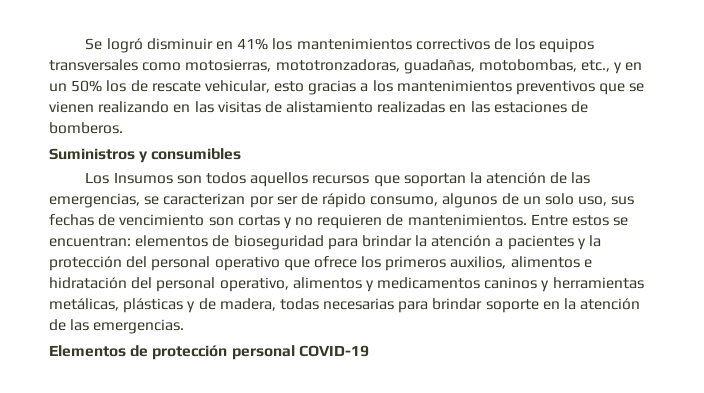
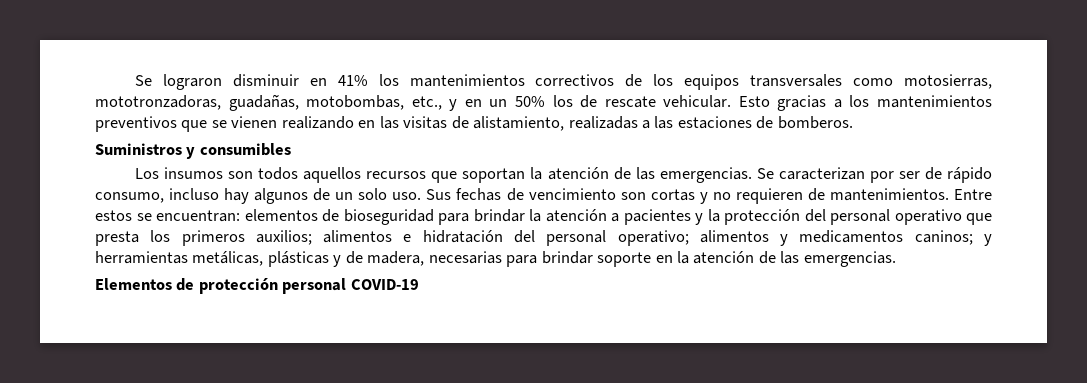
- Se logró disminuir en 41% los mantenimientos correctivos de los equipos transversales como motosierras, mototronzadoras, guadañas, motobombas, etc., y en un 50% los de rescate vehicular, esto gracias a los mantenimientos preventivos que se vienen realizando en las visitas de alistamiento realizadas en las estaciones de bomberos.
+ Se lograron disminuir en 41% los mantenimientos correctivos de los equipos transversales como motosierras, mototronzadoras, guadañas, motobombas, etc., y en un 50% los de rescate vehicular. Esto gracias a los mantenimientos preventivos que se vienen realizando en las visitas de alistamiento, realizadas a las estaciones de bomberos.
- Los Insumos son todos aquellos recursos que soportan la atención de las emergencias, se caracterizan por ser de rápido consumo, algunos de un solo uso, sus fechas de vencimiento son cortas y no requieren de mantenimientos.
+ Los insumos son todos aquellos recursos que soportan la atención de las emergencias. Se caracterizan por ser de rápido consumo, incluso hay algunos de un solo uso. Sus fechas de vencimiento son cortas y no requieren de mantenimientos.
- Entre estos se encuentran: elementos de bioseguridad para brindar la atención a pacientes y la protección del personal operativo que ofrece los primeros auxilios, alimentos e hidratación del personal operativo, alimentos y medicamentos caninos y herramientas metálicas, plásticas y de madera, todas necesarias para brindar soporte en la atención de las emergencias.
+ Entre estos se encuentran: elementos de bioseguridad para brindar la atención a pacientes y la protección del personal operativo que presta los primeros auxilios; alimentos e hidratación del personal operativo; alimentos y medicamentos caninos; y herramientas metálicas, plásticas y de madera, necesarias para brindar soporte en la atención de las emergencias.

